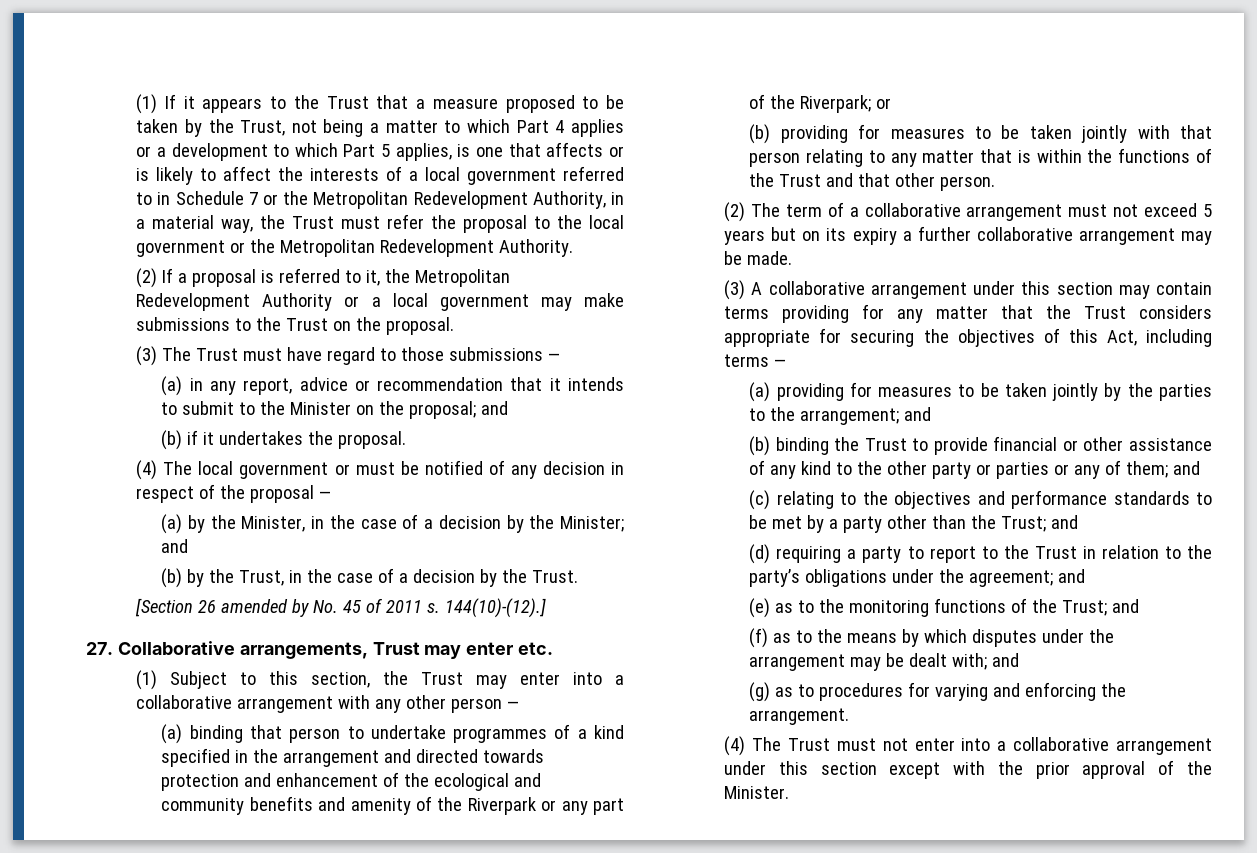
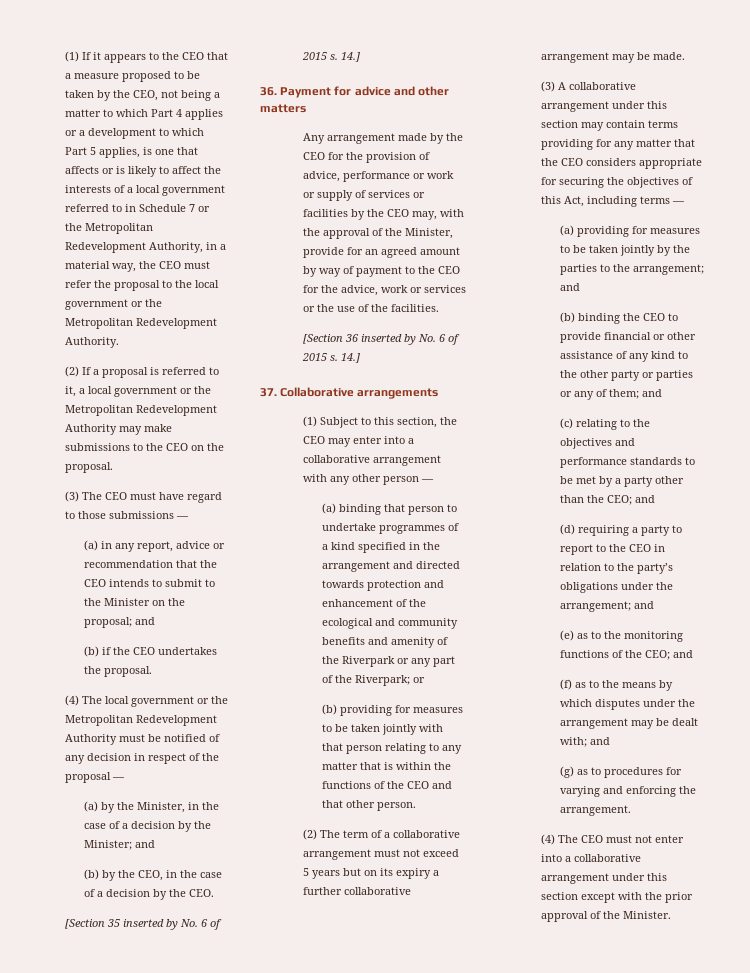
- (1) If it appears to the Trust that a measure proposed to be taken by the Trust, not being a matter to which Part 4 applies or a development to which Part 5 applies, is one that affects or is likely to affect the interests of a local government referred to in Schedule 7 or the Metropolitan Redevelopment Authority, in a material way, the Trust must refer the proposal to the local government or the Metropolitan Redevelopment Authority.
+ (1) If it appears to the CEO that a measure proposed to be taken by the CEO, not being a matter to which Part 4 applies or a development to which Part 5 applies, is one that affects or is likely to affect the interests of a local government referred to in Schedule 7 or the Metropolitan Redevelopment Authority, in a material way, the CEO must refer the proposal to the local government or the Metropolitan Redevelopment Authority.
- (2) If a proposal is referred to it, the Metropolitan Redevelopment Authority or a local government may make submissions to the Trust on the proposal.
+ (2) If a proposal is referred to it, a local government or the Metropolitan Redevelopment Authority may make submissions to the CEO on the proposal.
- (3) The Trust must have regard to those submissions —
+ (3) The CEO must have regard to those submissions —
- (a) in any report, advice or recommendation that it intends to submit to the Minister on the proposal; and
+ (a) in any report, advice or recommendation that the CEO intends to submit to the Minister on the proposal; and
- (b) if it undertakes the proposal.
+ (b) if the CEO undertakes the proposal.
- (4) The local government or must be notified of any decision in respect of the proposal —
+ (4) The local government or the Metropolitan Redevelopment Authority must be notified of any decision in respect of the proposal —
- (b) by the Trust, in the case of a decision by the Trust.
- [Section 26 amended by No. 45 of 2011 s. 144(10)-(12).]
- 27. Collaborative arrangements, Trust may enter etc.
+ (b) by the CEO, in the case of a decision by the CEO.
+ [Section 35 inserted by No. 6 of 2015 s. 14.]
+ 36. Payment for advice and other matters
+ Any arrangement made by the CEO for the provision of advice, performance or work or supply of services or facilities by the CEO may, with the approval of the Minister, provide for an agreed amount by way of payment to the CEO for the advice, work or services or the use of the facilities.
+ [Section 36 inserted by No. 6 of 2015 s. 14.]
+ 37. Collaborative arrangements
- (1) Subject to this section, the Trust may enter into a collaborative arrangement with any other person —
+ (1) Subject to this section, the CEO may enter into a collaborative arrangement with any other person —
- (b) providing for measures to be taken jointly with that person relating to any matter that is within the functions of the Trust and that other person.
+ (b) providing for measures to be taken jointly with that person relating to any matter that is within the functions of the CEO and that other person.
- (3) A collaborative arrangement under this section may contain terms providing for any matter that the Trust considers appropriate for securing the objectives of this Act, including terms —
+ (3) A collaborative arrangement under this section may contain terms providing for any matter that the CEO considers appropriate for securing the objectives of this Act, including terms —
- (b) binding the Trust to provide financial or other assistance of any kind to the other party or parties or any of them; and
+ (b) binding the CEO to provide financial or other assistance of any kind to the other party or parties or any of them; and
- (c) relating to the objectives and performance standards to be met by a party other than the Trust; and
+ (c) relating to the objectives and performance standards to be met by a party other than the CEO; and
- (d) requiring a party to report to the Trust in relation to the party’s obligations under the agreement; and
+ (d) requiring a party to report to the CEO in relation to the party’s obligations under the arrangement; and
- (e) as to the monitoring functions of the Trust; and
+ (e) as to the monitoring functions of the CEO; and
- (4) The Trust must not enter into a collaborative arrangement under this section except with the prior approval of the Minister.
+ (4) The CEO must not enter into a collaborative arrangement under this section except with the prior approval of the Minister.

